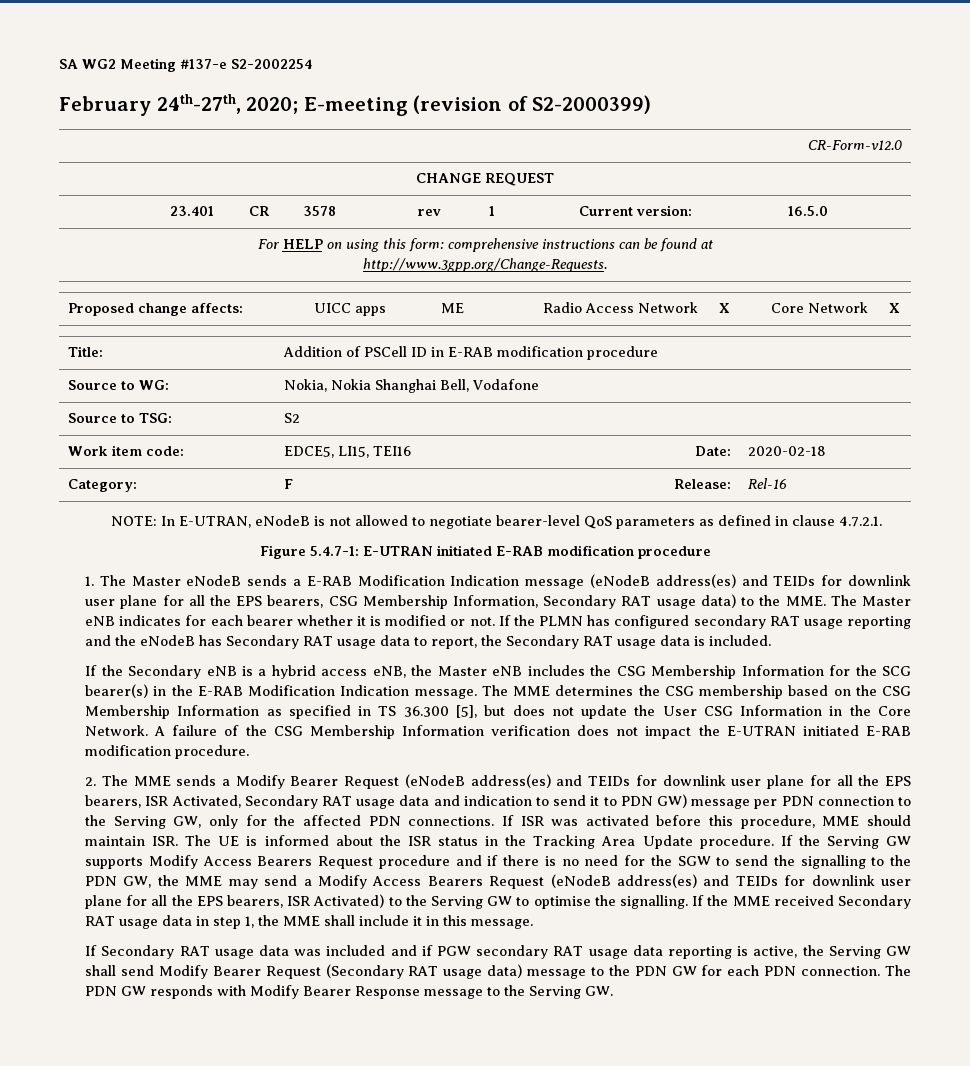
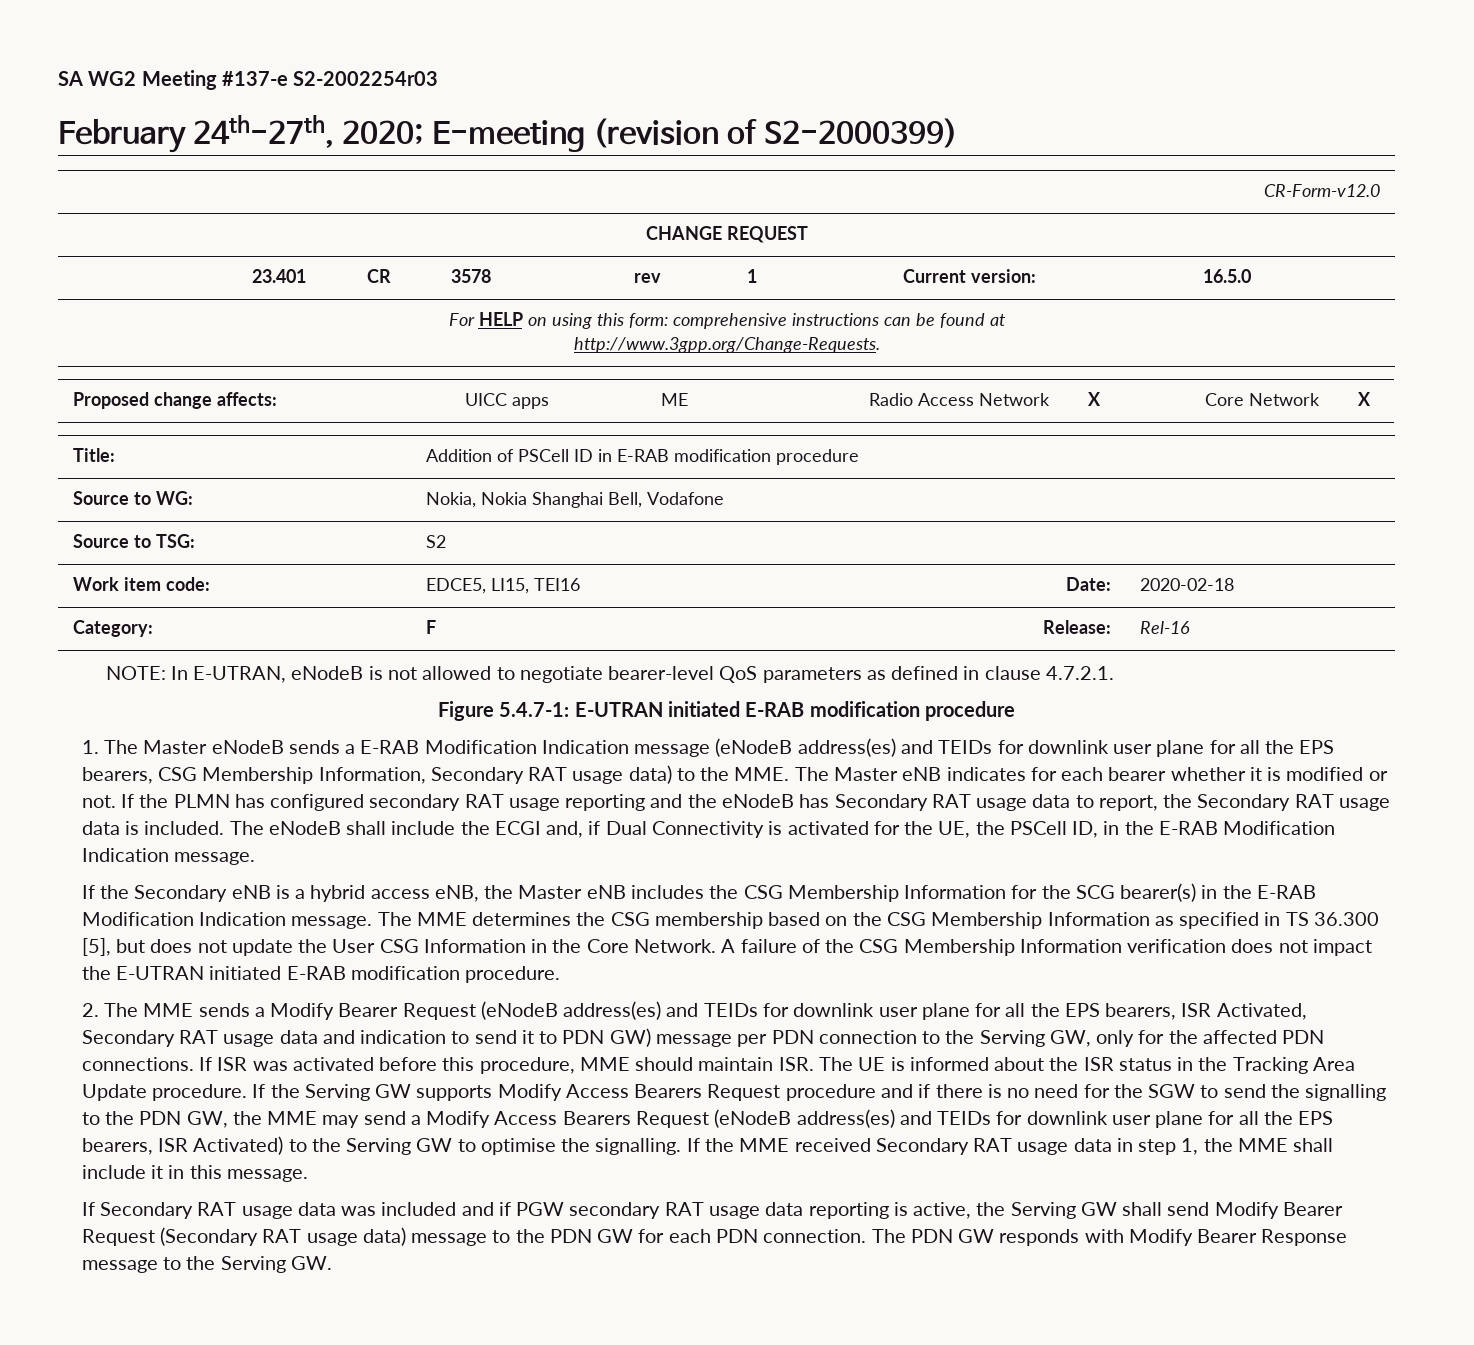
- SA WG2 Meeting #137-e S2-2002254
+ SA WG2 Meeting #137-e S2-2002254r03
+ The eNodeB shall include the ECGI and, if Dual Connectivity is activated for the UE, the PSCell ID, in the E-RAB Modification Indication message.

